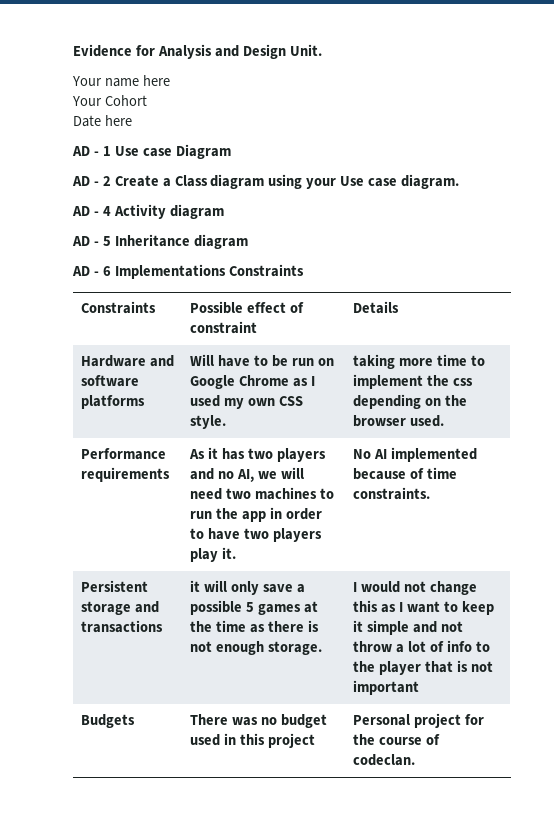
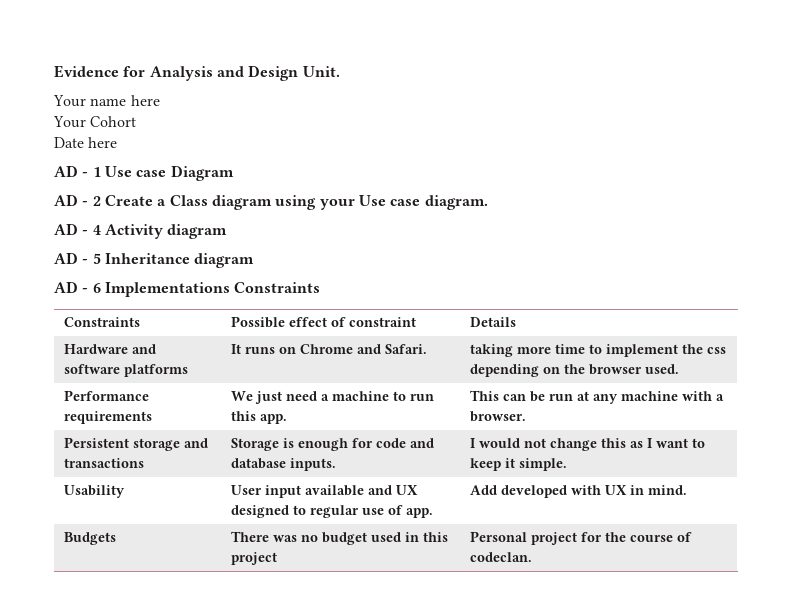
- Hardware and software platforms | Will have to be run on Google Chrome as I used my own CSS style. | taking more time to implement the css depending on the browser used.
+ Hardware and software platforms | It runs on Chrome and Safari. | taking more time to implement the css depending on the browser used.
- Performance requirements | As it has two players and no AI, we will need two machines to run the app in order to have two players play it. | No AI implemented because of time constraints.
- Persistent storage and transactions | it will only save a possible 5 games at the time as there is not enough storage. | I would not change this as I want to keep it simple and not throw a lot of info to the player that is not important
+ Performance requirements | We just need a machine to run this app. | This can be run at any machine with a browser.
+ Persistent storage and transactions | Storage is enough for code and database inputs. | I would not change this as I want to keep it simple.
+ Usability | User input available and UX designed to regular use of app. | Add developed with UX in mind.

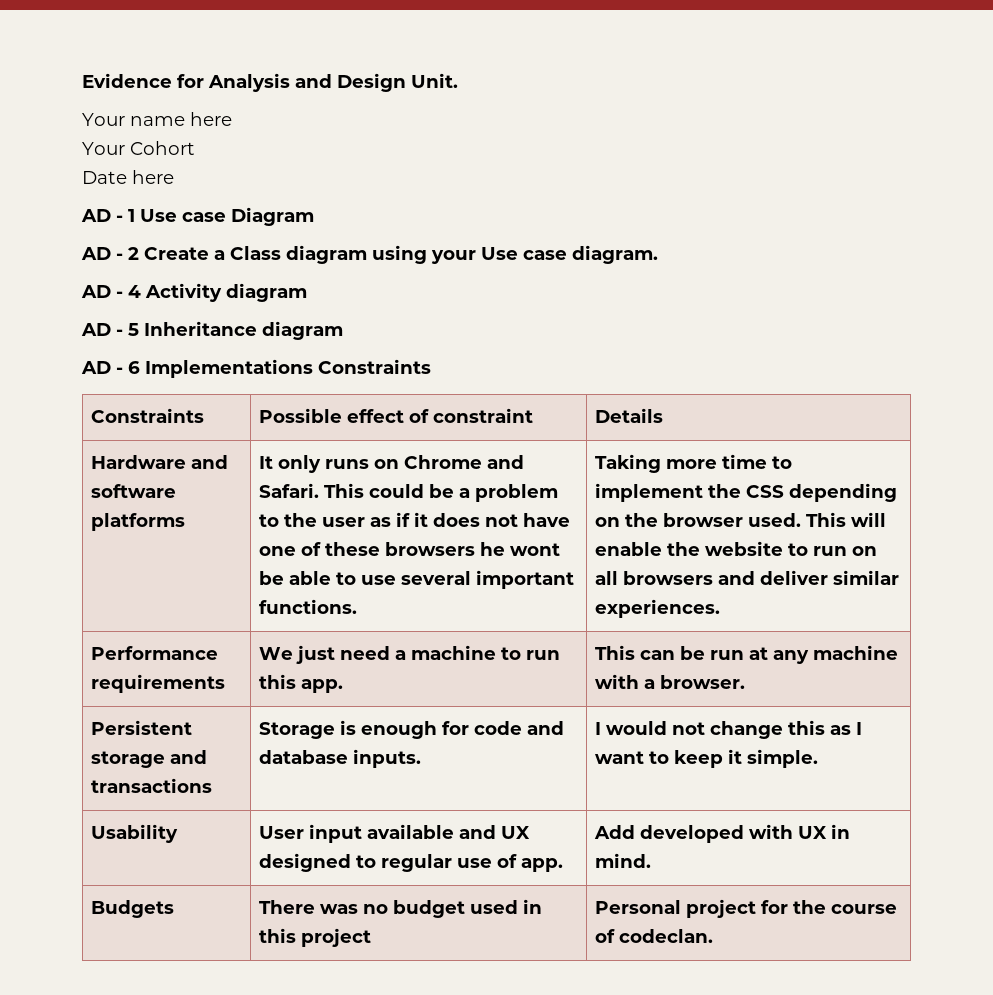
- It runs on Chrome and Safari. | taking more time to implement the css depending on the browser used.
+ It only runs on Chrome and Safari. This could be a problem to the user as if it does not have one of these browsers he wont be able to use several important functions. | Taking more time to implement the CSS depending on the browser used. This will enable the website to run on all browsers and deliver similar experiences.

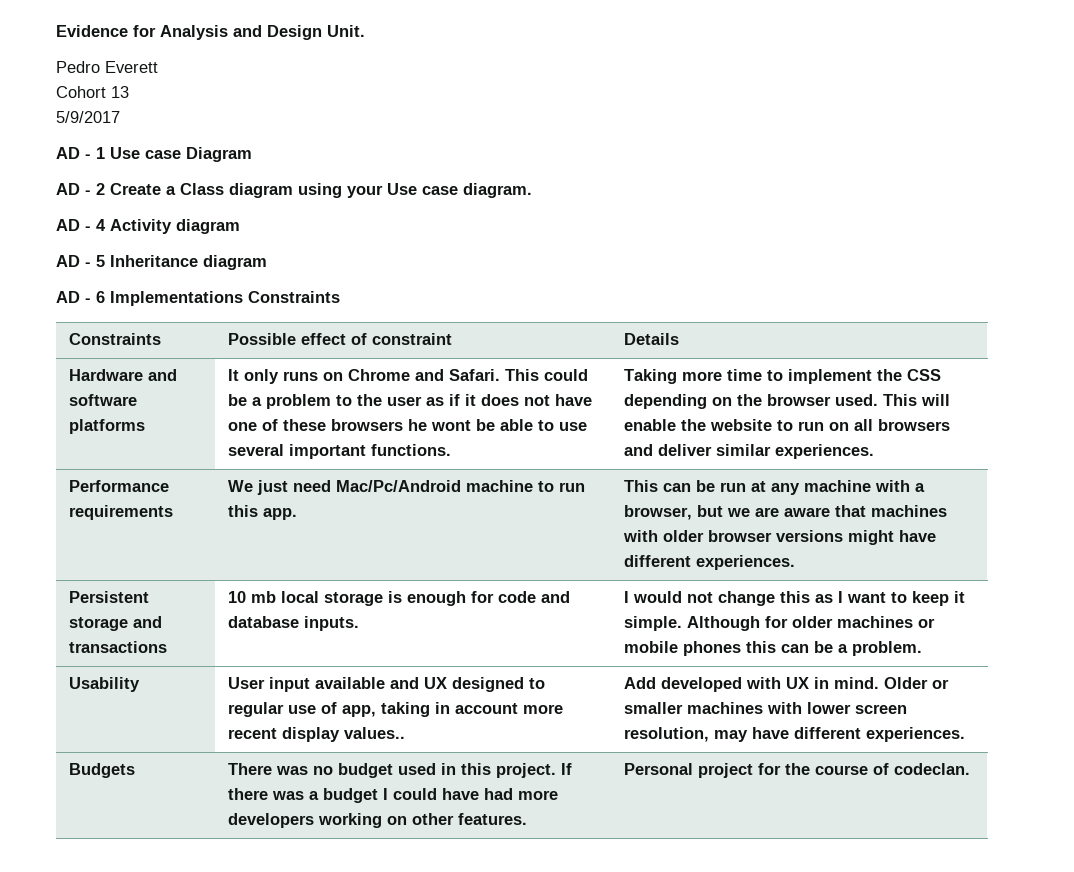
- Your name here
- Your Cohort
- Date here
+ Pedro Everett
+ Cohort 13
+ 5/9/2017
- Performance requirements | We just need a machine to run this app. | This can be run at any machine with a browser.
+ Performance requirements | We just need Mac/Pc/Android machine to run this app. | This can be run at any machine with a browser, but we are aware that machines with older browser versions might have different experiences.
- Persistent storage and transactions | Storage is enough for code and database inputs. | I would not change this as I want to keep it simple.
+ Persistent storage and transactions | 10 mb local storage is enough for code and database inputs. | I would not change this as I want to keep it simple. Although for older machines or mobile phones this can be a problem.
- Usability | User input available and UX designed to regular use of app. | Add developed with UX in mind.
+ Usability | User input available and UX designed to regular use of app, taking in account more recent display values.. | Add developed with UX in mind. Older or smaller machines with lower screen resolution, may have different experiences.
- Budgets | There was no budget used in this project | Personal project for the course of codeclan.
+ Budgets | There was no budget used in this project. If there was a budget I could have had more developers working on other features. | Personal project for the course of codeclan.

